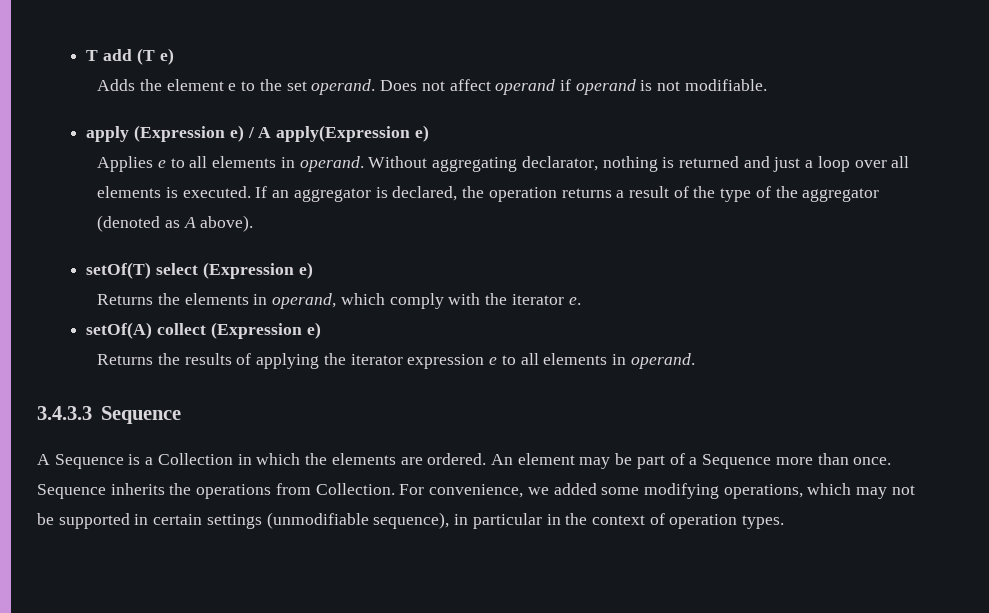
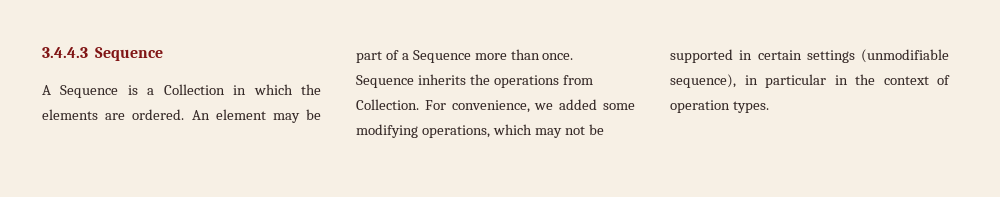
- T add (T e)
- Adds the element e to the set operand. Does not affect operand if operand is not modifiable.
- apply (Expression e) / A apply(Expression e)
- Applies e to all elements in operand. Without aggregating declarator, nothing is returned and just a loop over all elements is executed. If an aggregator is declared, the operation returns a result of the type of the aggregator (denoted as A above).
- setOf(T) select (Expression e)
- Returns the elements in operand, which comply with the iterator e.
- setOf(A) collect (Expression e)
- Returns the results of applying the iterator expression e to all elements in operand.
- 3.4.3.3 Sequence
+ 3.4.4.3 Sequence

